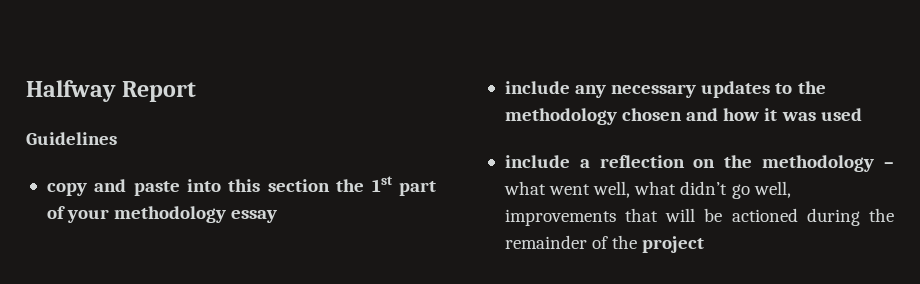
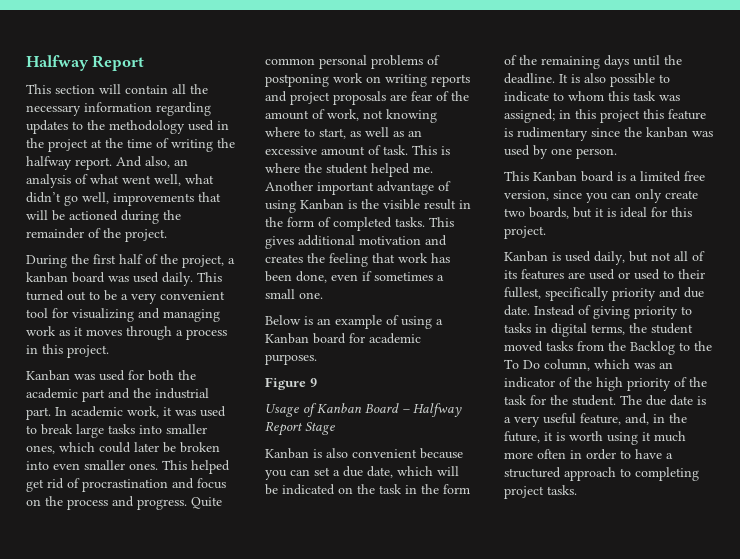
- Guidelines
- copy and paste into this section the 1st part of your methodology essay
- include any necessary updates to the methodology chosen and how it was used
- include a reflection on the methodology – what went well, what didn’t go well, improvements that will be actioned during the remainder of the project
+ This section will contain all the necessary information regarding updates to the methodology used in the project at the time of writing the halfway report. And also, an analysis of what went well, what didn’t go well, improvements that will be actioned during the remainder of the project.
+ During the first half of the project, a kanban board was used daily. This turned out to be a very convenient tool for visualizing and managing work as it moves through a process in this project.
+ Kanban was used for both the academic part and the industrial part. In academic work, it was used to break large tasks into smaller ones, which could later be broken into even smaller ones. This helped get rid of procrastination and focus on the process and progress. Quite common personal problems of postponing work on writing reports and project proposals are fear of the amount of work, not knowing where to start, as well as an excessive amount of task. This is where the student helped me. Another important advantage of using Kanban is the visible result in the form of completed tasks. This gives additional motivation and creates the feeling that work has been done, even if sometimes a small one.
+ Below is an example of using a Kanban board for academic purposes.
+ Figure 9
+ Usage of Kanban Board – Halfway Report Stage
+ Kanban is also convenient because you can set a due date, which will be indicated on the task in the form of the remaining days until the deadline. It is also possible to indicate to whom this task was assigned; in this project this feature is rudimentary since the kanban was used by one person.
+ This Kanban board is a limited free version, since you can only create two boards, but it is ideal for this project.
+ Kanban is used daily, but not all of its features are used or used to their fullest, specifically priority and due date. Instead of giving priority to tasks in digital terms, the student moved tasks from the Backlog to the To Do column, which was an indicator of the high priority of the task for the student. The due date is a very useful feature, and, in the future, it is worth using it much more often in order to have a structured approach to completing project tasks.

